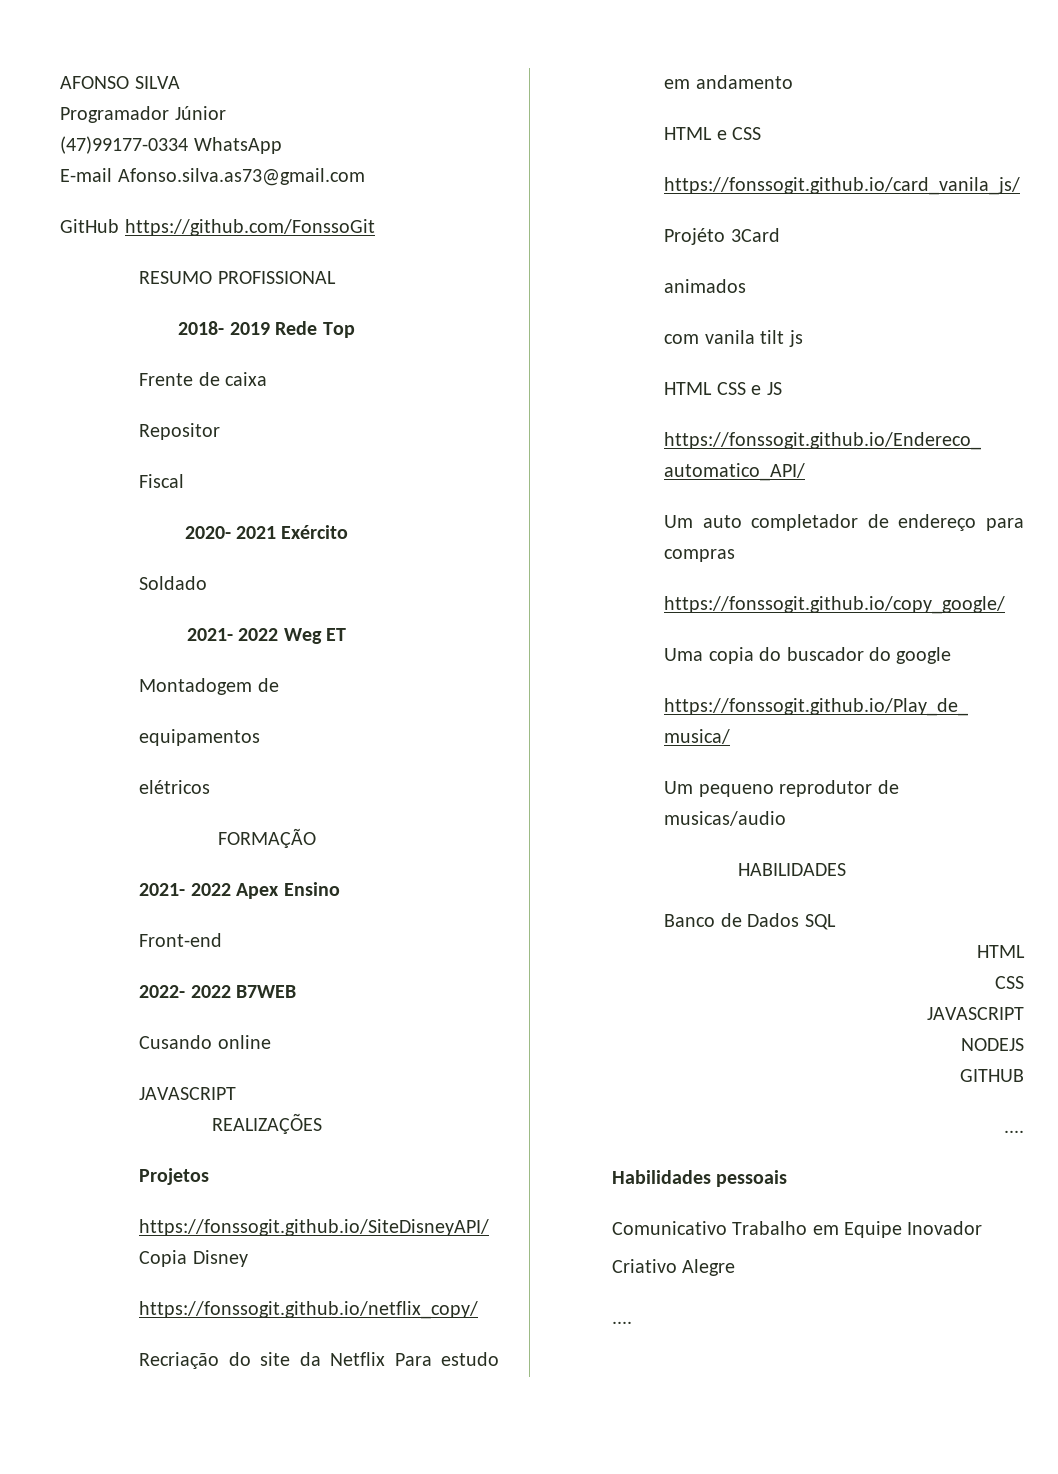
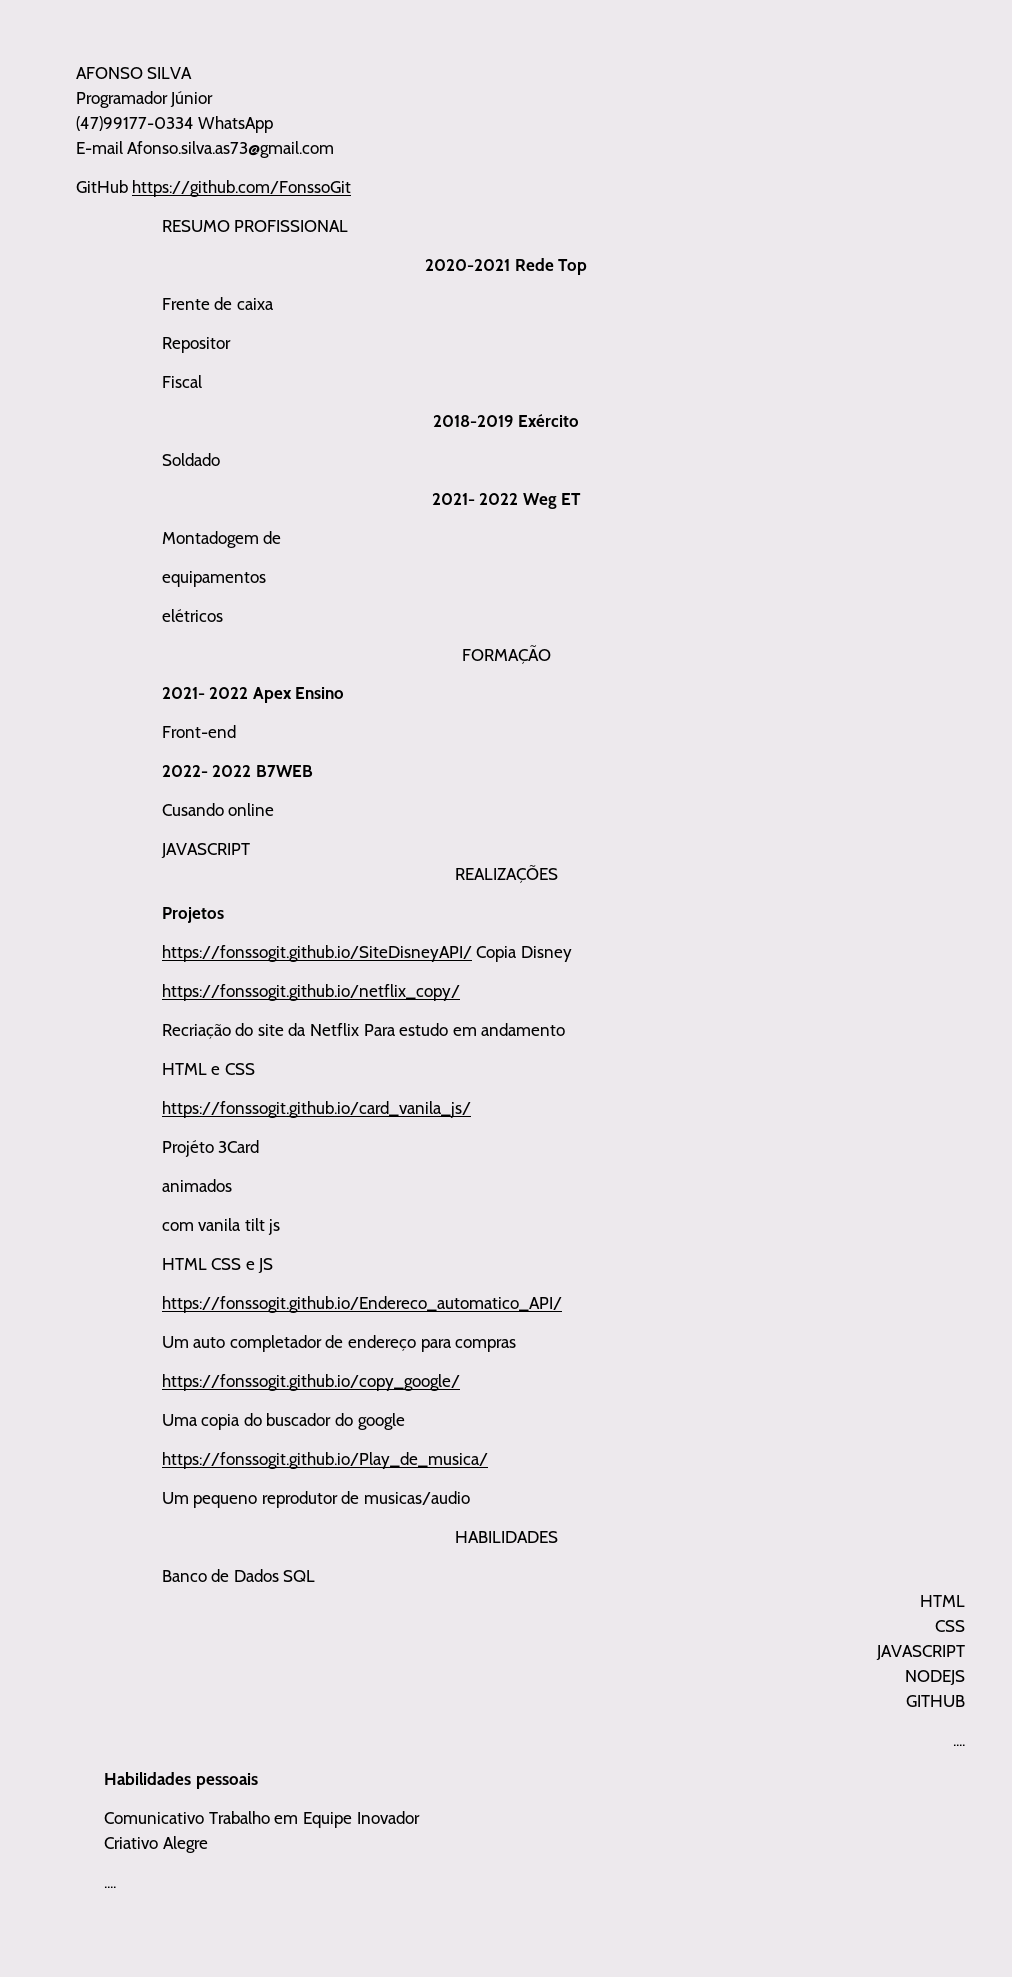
- 2018- 2019 Rede Top
+ 2020-2021 Rede Top
- 2020- 2021 Exército
+ 2018-2019 Exército

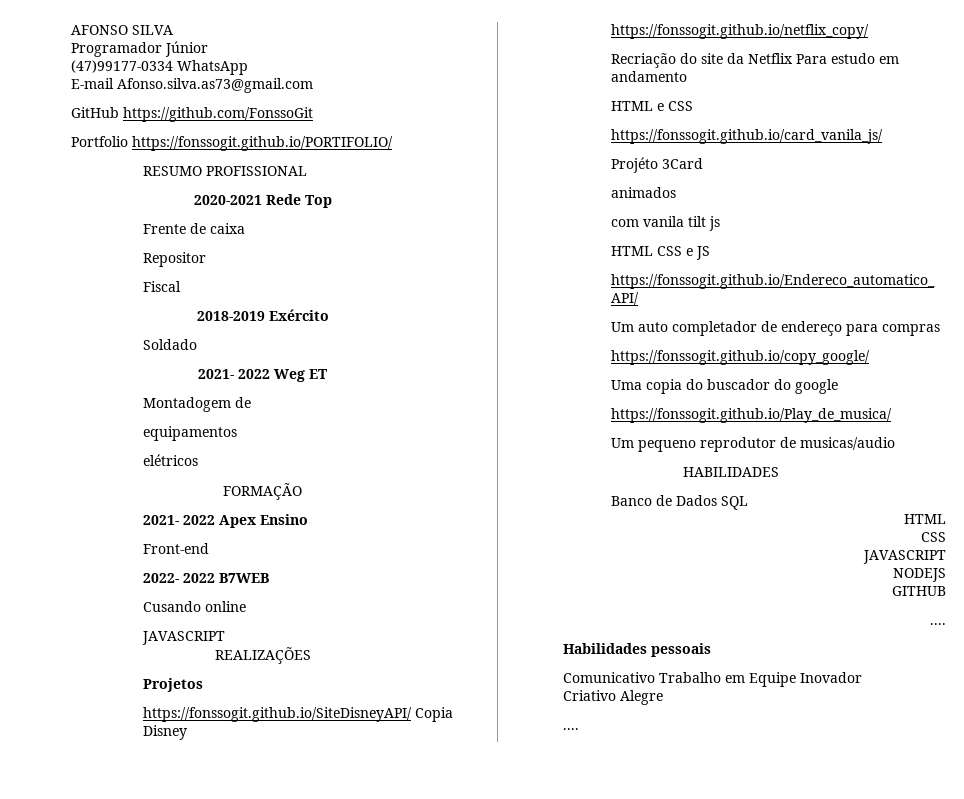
+ Portfolio https://fonssogit.github.io/PORTIFOLIO/

